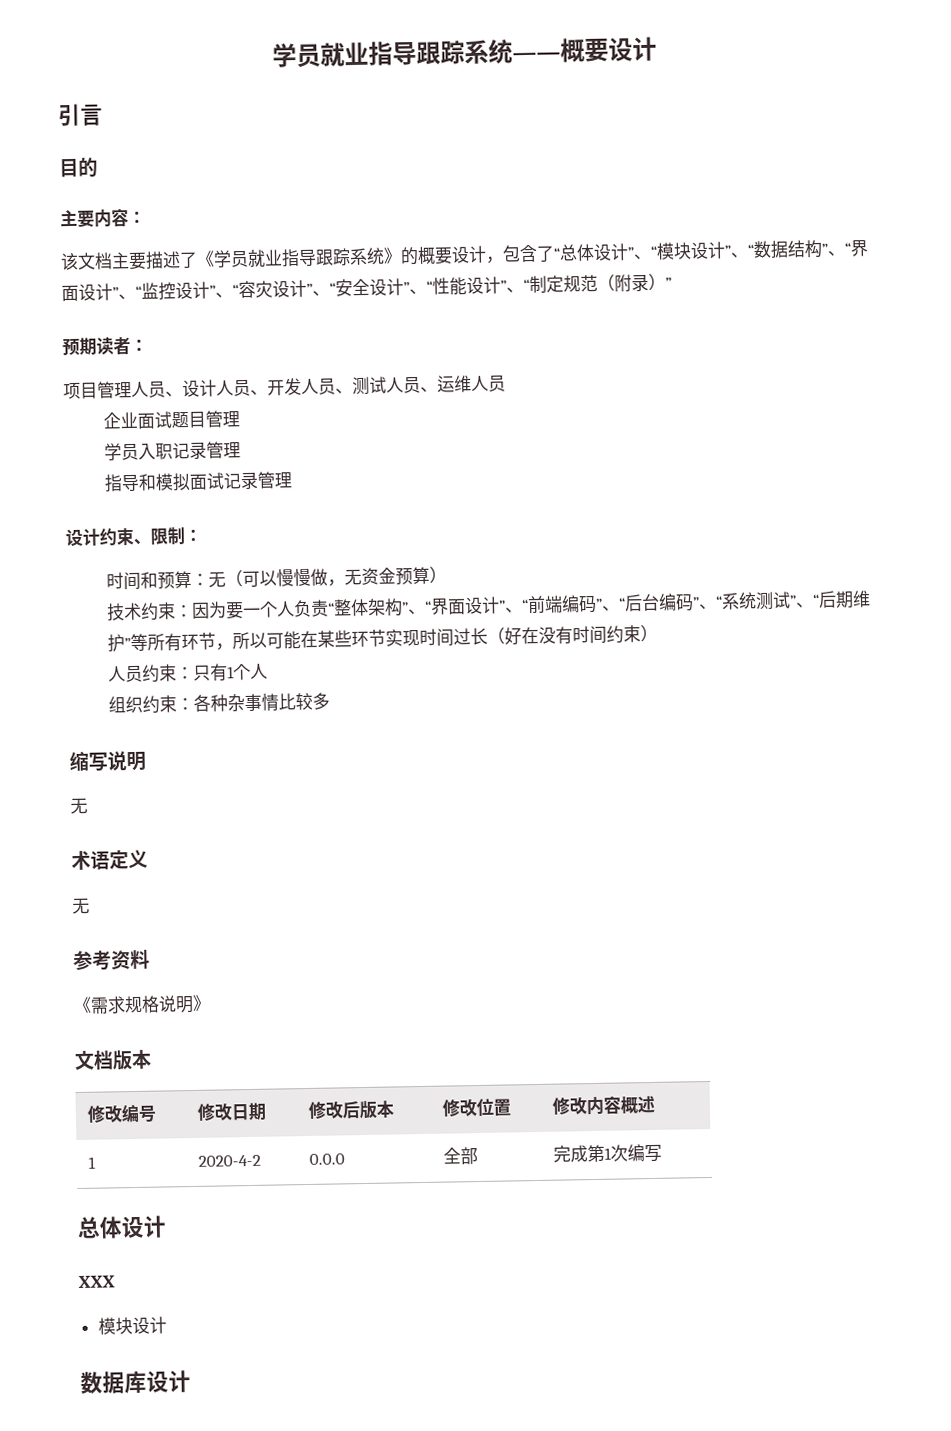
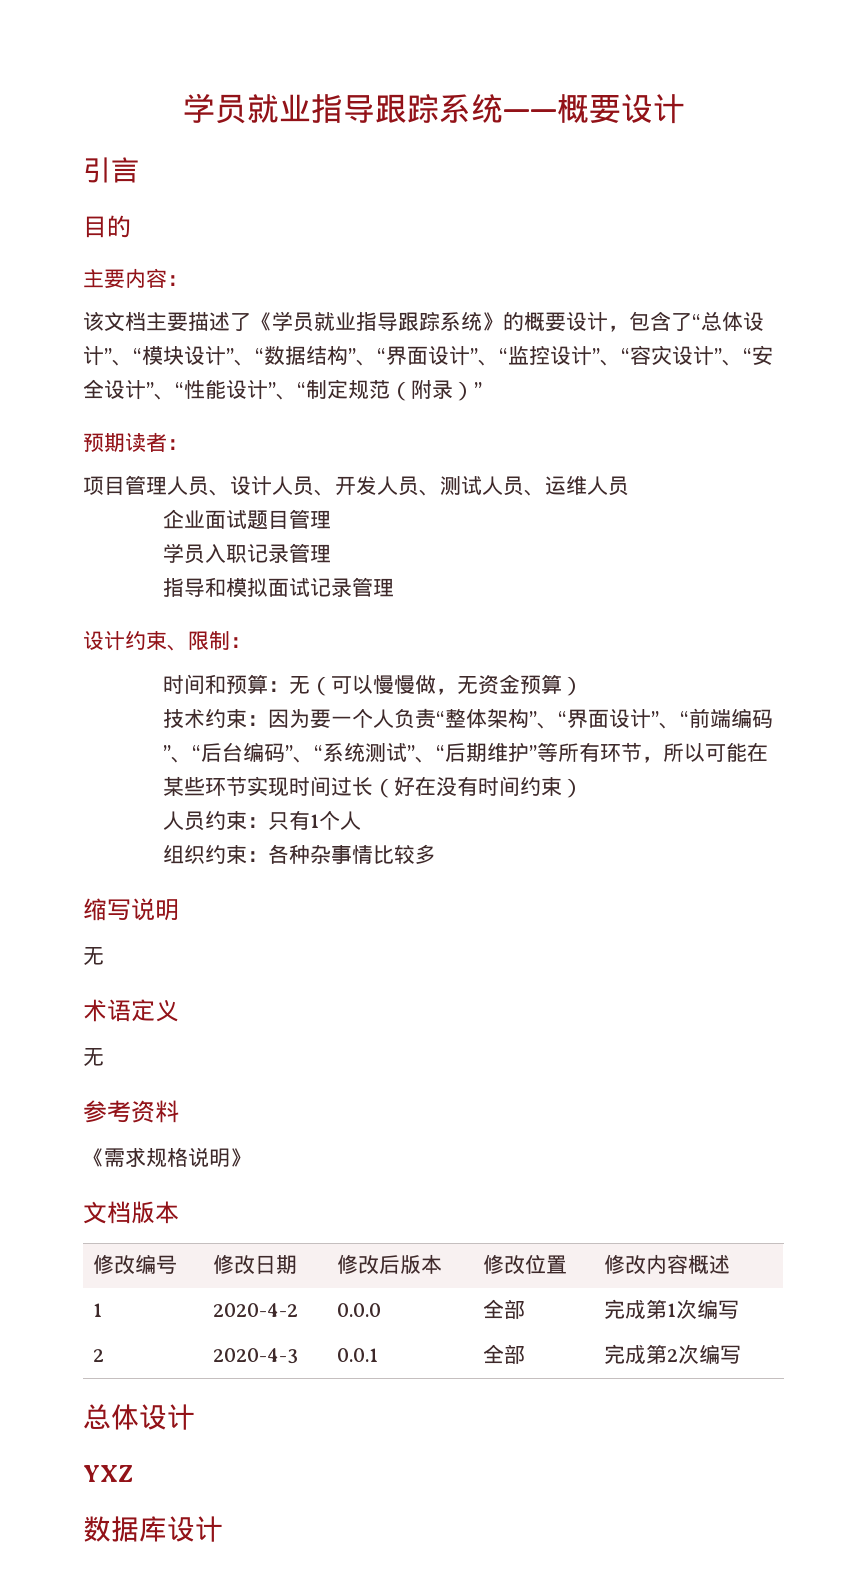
+ 2 | 2020-4-3 | 0.0.1 | 全部 | 完成第2次编写
- XXX
- 模块设计
+ YXZ

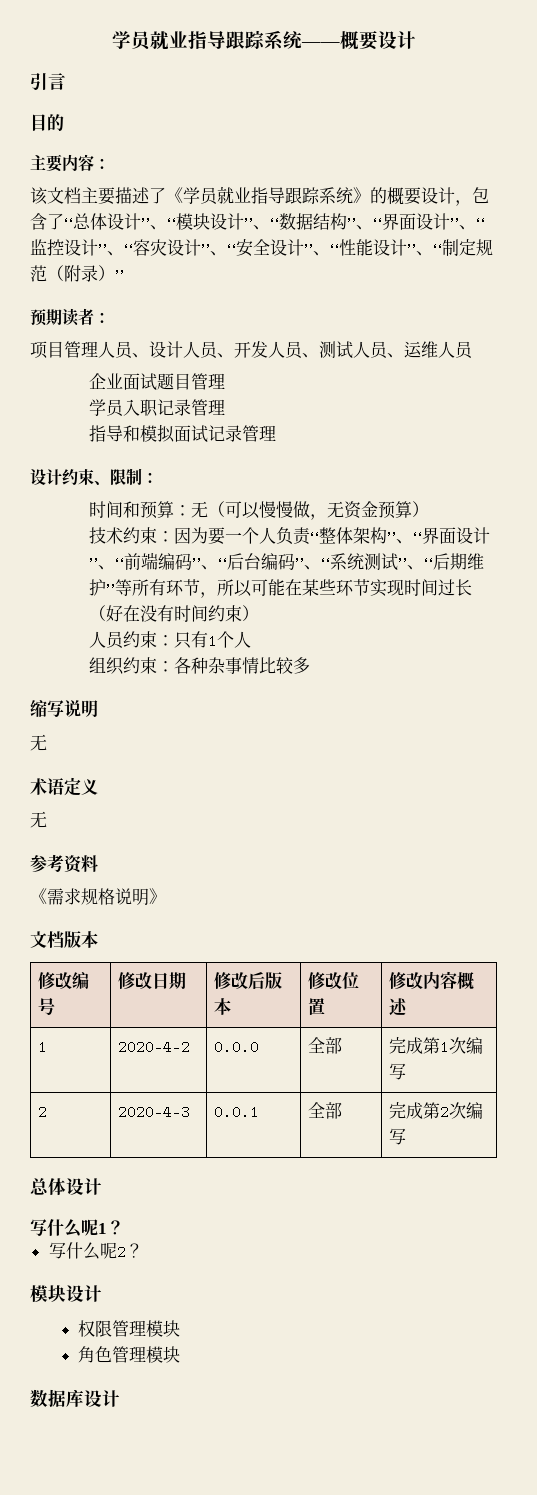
- YXZ
+ 写什么呢1？
+ 写什么呢2？
+ 模块设计
+ 权限管理模块
+ 角色管理模块

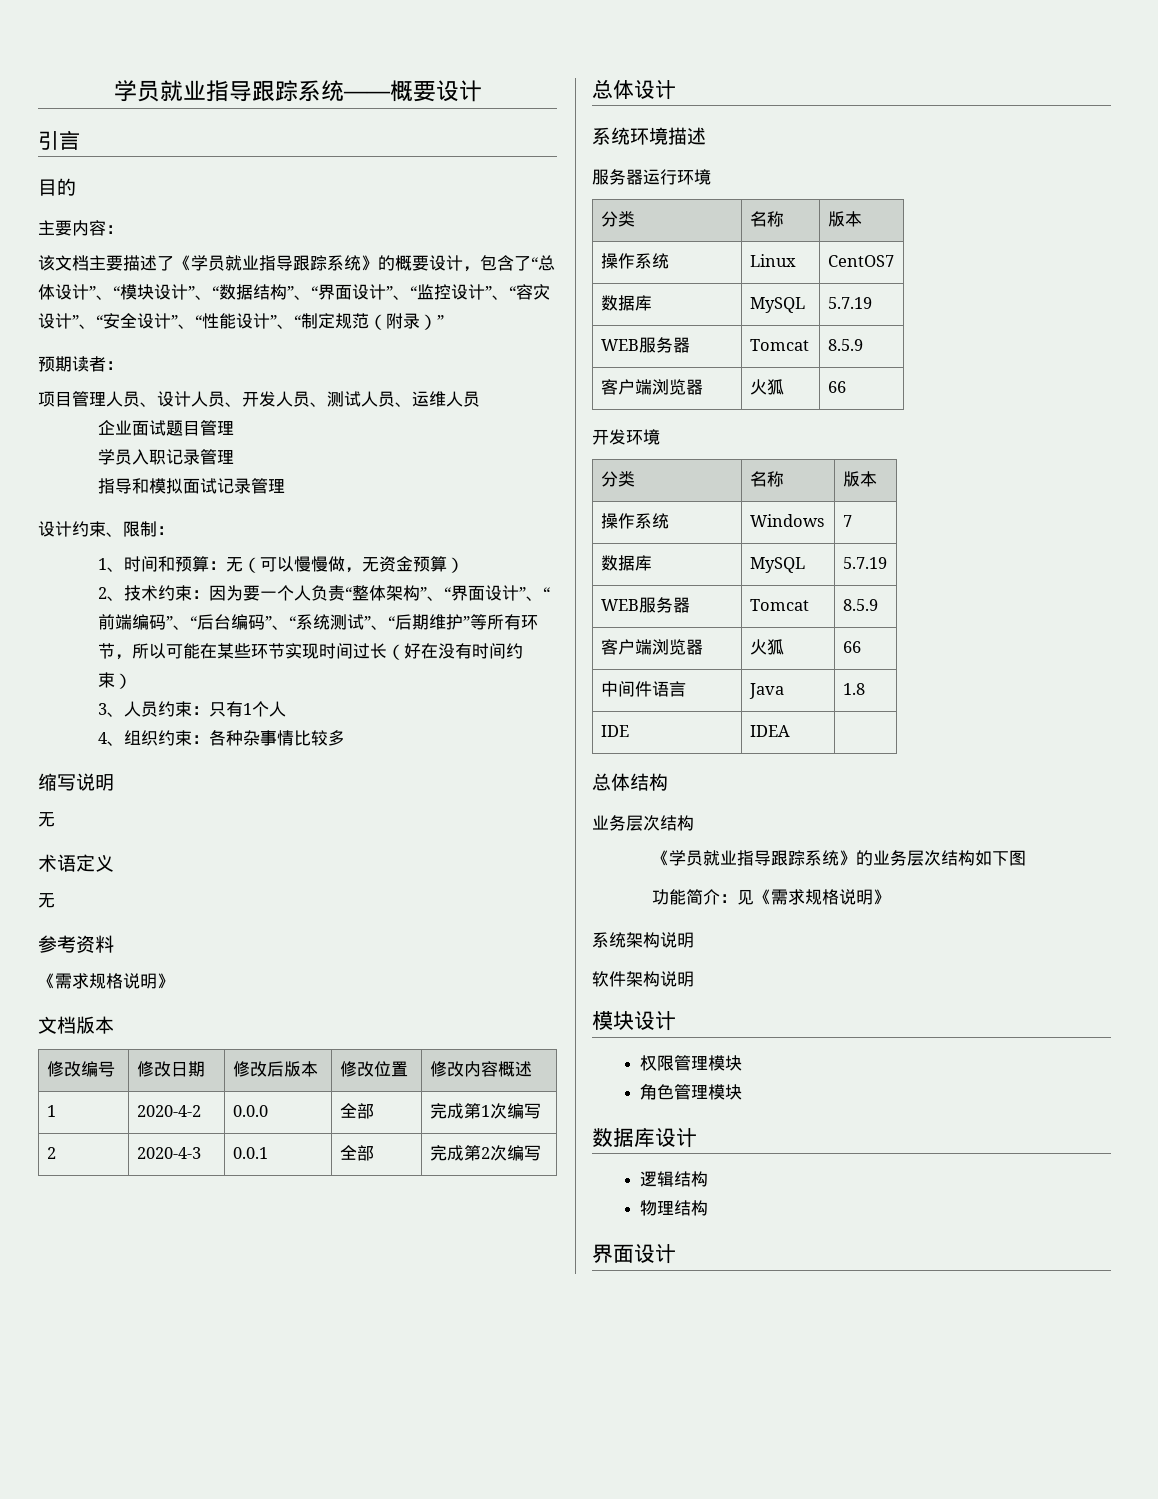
- 时间和预算：无（可以慢慢做，无资金预算）
+ 1、时间和预算：无（可以慢慢做，无资金预算）
- 技术约束：因为要一个人负责“整体架构”、“界面设计”、“前端编码”、“后台编码”、“系统测试”、“后期维护”等所有环节，所以可能在某些环节实现时间过长（好在没有时间约束）
+ 2、技术约束：因为要一个人负责“整体架构”、“界面设计”、“前端编码”、“后台编码”、“系统测试”、“后期维护”等所有环节，所以可能在某些环节实现时间过长（好在没有时间约束）
- 人员约束：只有1个人
+ 3、人员约束：只有1个人
- 组织约束：各种杂事情比较多
+ 4、组织约束：各种杂事情比较多
- 写什么呢1？
- 写什么呢2？
+ 系统环境描述
+ 服务器运行环境
+ 分类 | 名称 | 版本
+ 操作系统 | Linux | CentOS7
+ 数据库 | MySQL | 5.7.19
+ WEB服务器 | Tomcat | 8.5.9
+ 客户端浏览器 | 火狐 | 66
+ 开发环境
+ 分类 | 名称 | 版本
+ 操作系统 | Windows | 7
+ 数据库 | MySQL | 5.7.19
+ WEB服务器 | Tomcat | 8.5.9
+ 客户端浏览器 | 火狐 | 66
+ 中间件语言 | Java | 1.8
+ IDE | IDEA |
+ 总体结构
+ 业务层次结构
+ 《学员就业指导跟踪系统》的业务层次结构如下图
+ 功能简介：见《需求规格说明》
+ 系统架构说明
+ 软件架构说明
+ 逻辑结构
+ 物理结构
+ 界面设计

